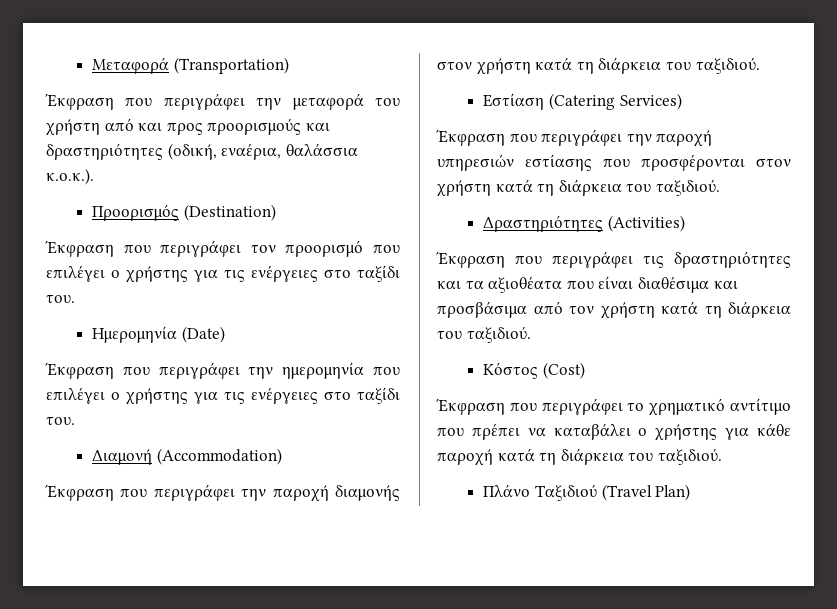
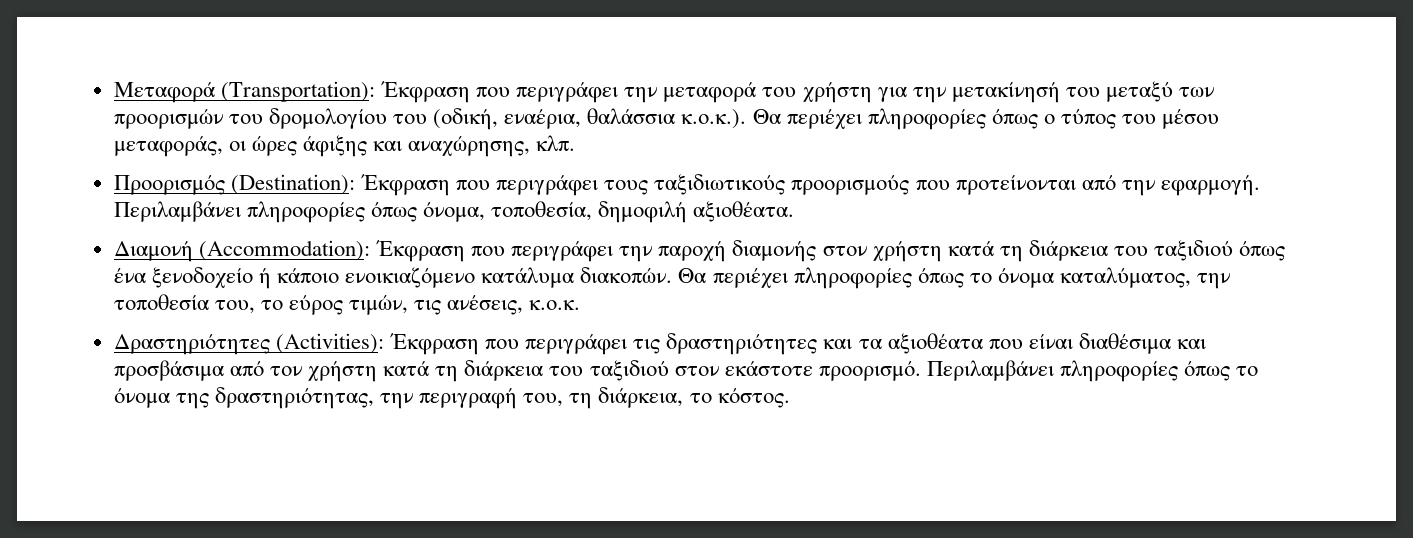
- Μεταφορά (Transportation)
- Έκφραση που περιγράφει την μεταφορά του χρήστη από και προς προορισμούς και δραστηριότητες (οδική, εναέρια, θαλάσσια κ.ο.κ.).
+ Μεταφορά (Transportation): Έκφραση που περιγράφει την μεταφορά του χρήστη για την μετακίνησή του μεταξύ των προορισμών του δρομολογίου του (οδική, εναέρια, θαλάσσια κ.ο.κ.). Θα περιέχει πληροφορίες όπως ο τύπος του μέσου μεταφοράς, οι ώρες άφιξης και αναχώρησης, κλπ.
- Προορισμός (Destination)
- Έκφραση που περιγράφει τον προορισμό που επιλέγει ο χρήστης για τις ενέργειες στο ταξίδι του.
- Ημερομηνία (Date)
- Έκφραση που περιγράφει την ημερομηνία που επιλέγει ο χρήστης για τις ενέργειες στο ταξίδι του.
+ Προορισμός (Destination): Έκφραση που περιγράφει τους ταξιδιωτικούς προορισμούς που προτείνονται από την εφαρμογή. Περιλαμβάνει πληροφορίες όπως όνομα, τοποθεσία, δημοφιλή αξιοθέατα.
- Διαμονή (Accommodation)
- Έκφραση που περιγράφει την παροχή διαμονής στον χρήστη κατά τη διάρκεια του ταξιδιού.
- Εστίαση (Catering Services)
- Έκφραση που περιγράφει την παροχή υπηρεσιών εστίασης που προσφέρονται στον χρήστη κατά τη διάρκεια του ταξιδιού.
+ Διαμονή (Accommodation): Έκφραση που περιγράφει την παροχή διαμονής στον χρήστη κατά τη διάρκεια του ταξιδιού όπως ένα ξενοδοχείο ή κάποιο ενοικιαζόμενο κατάλυμα διακοπών. Θα περιέχει πληροφορίες όπως το όνομα καταλύματος, την τοποθεσία του, το εύρος τιμών, τις ανέσεις, κ.ο.κ.
- Δραστηριότητες (Activities)
- Έκφραση που περιγράφει τις δραστηριότητες και τα αξιοθέατα που είναι διαθέσιμα και προσβάσιμα από τον χρήστη κατά τη διάρκεια του ταξιδιού.
- Κόστος (Cost)
- Έκφραση που περιγράφει το χρηματικό αντίτιμο που πρέπει να καταβάλει ο χρήστης για κάθε παροχή κατά τη διάρκεια του ταξιδιού.
- Πλάνο Ταξιδιού (Travel Plan)
+ Δραστηριότητες (Activities): Έκφραση που περιγράφει τις δραστηριότητες και τα αξιοθέατα που είναι διαθέσιμα και προσβάσιμα από τον χρήστη κατά τη διάρκεια του ταξιδιού στον εκάστοτε προορισμό. Περιλαμβάνει πληροφορίες όπως το όνομα της δραστηριότητας, την περιγραφή του, τη διάρκεια, το κόστος.

